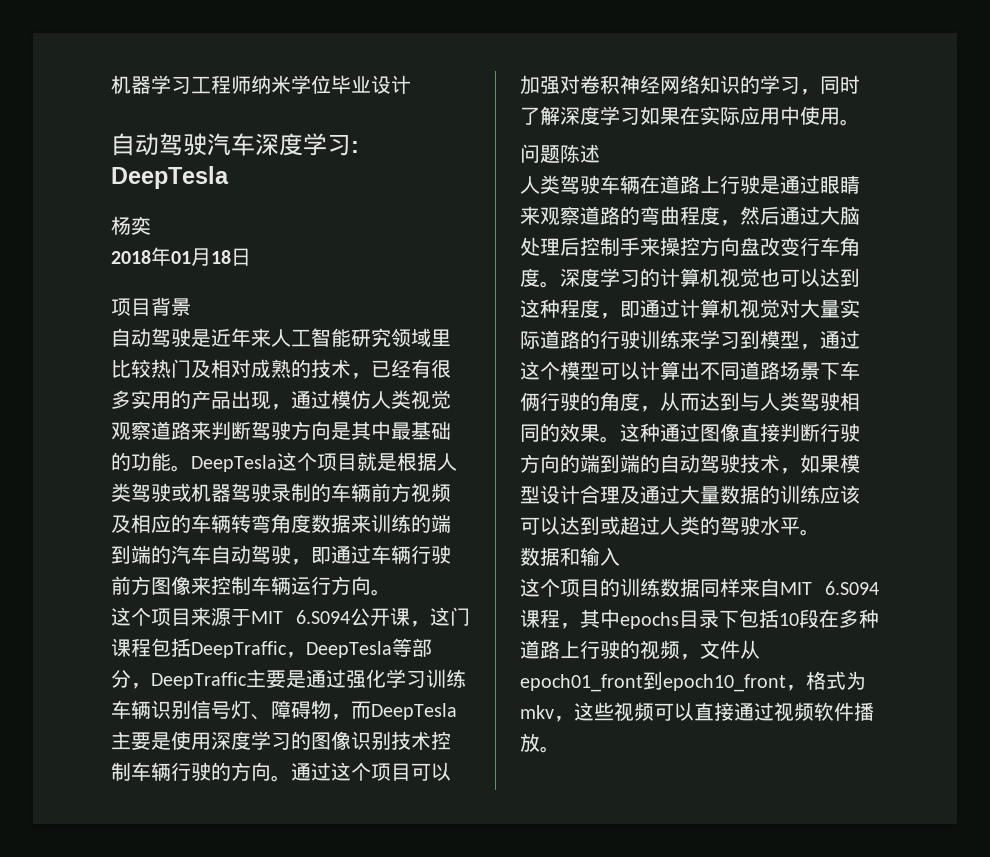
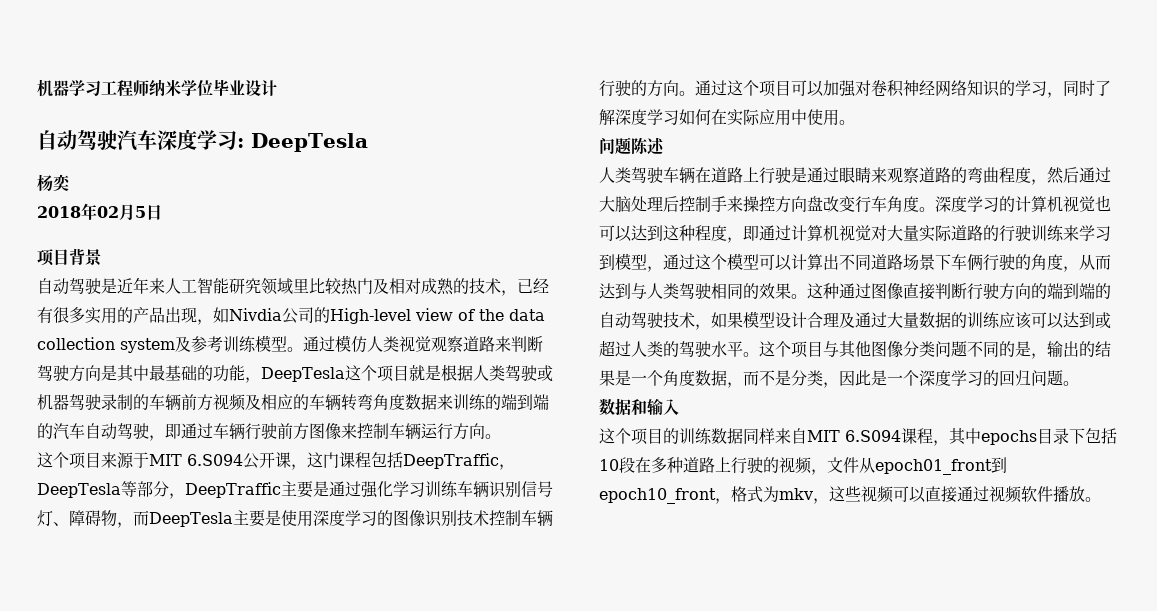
- 2018年01月18日
+ 2018年02月5日
- 自动驾驶是近年来人工智能研究领域里比较热门及相对成熟的技术，已经有很多实用的产品出现，通过模仿人类视觉观察道路来判断驾驶方向是其中最基础的功能。DeepTesla这个项目就是根据人类驾驶或机器驾驶录制的车辆前方视频及相应的车辆转弯角度数据来训练的端到端的汽车自动驾驶，即通过车辆行驶前方图像来控制车辆运行方向。
+ 自动驾驶是近年来人工智能研究领域里比较热门及相对成熟的技术，已经有很多实用的产品出现，如Nivdia公司的High-level view of the data collection system及参考训练模型。通过模仿人类视觉观察道路来判断驾驶方向是其中最基础的功能，DeepTesla这个项目就是根据人类驾驶或机器驾驶录制的车辆前方视频及相应的车辆转弯角度数据来训练的端到端的汽车自动驾驶，即通过车辆行驶前方图像来控制车辆运行方向。
- 通过这个项目可以加强对卷积神经网络知识的学习，同时了解深度学习如果在实际应用中使用。
+ 通过这个项目可以加强对卷积神经网络知识的学习，同时了解深度学习如何在实际应用中使用。
+ 这个项目与其他图像分类问题不同的是，输出的结果是一个角度数据，而不是分类，因此是一个深度学习的回归问题。

